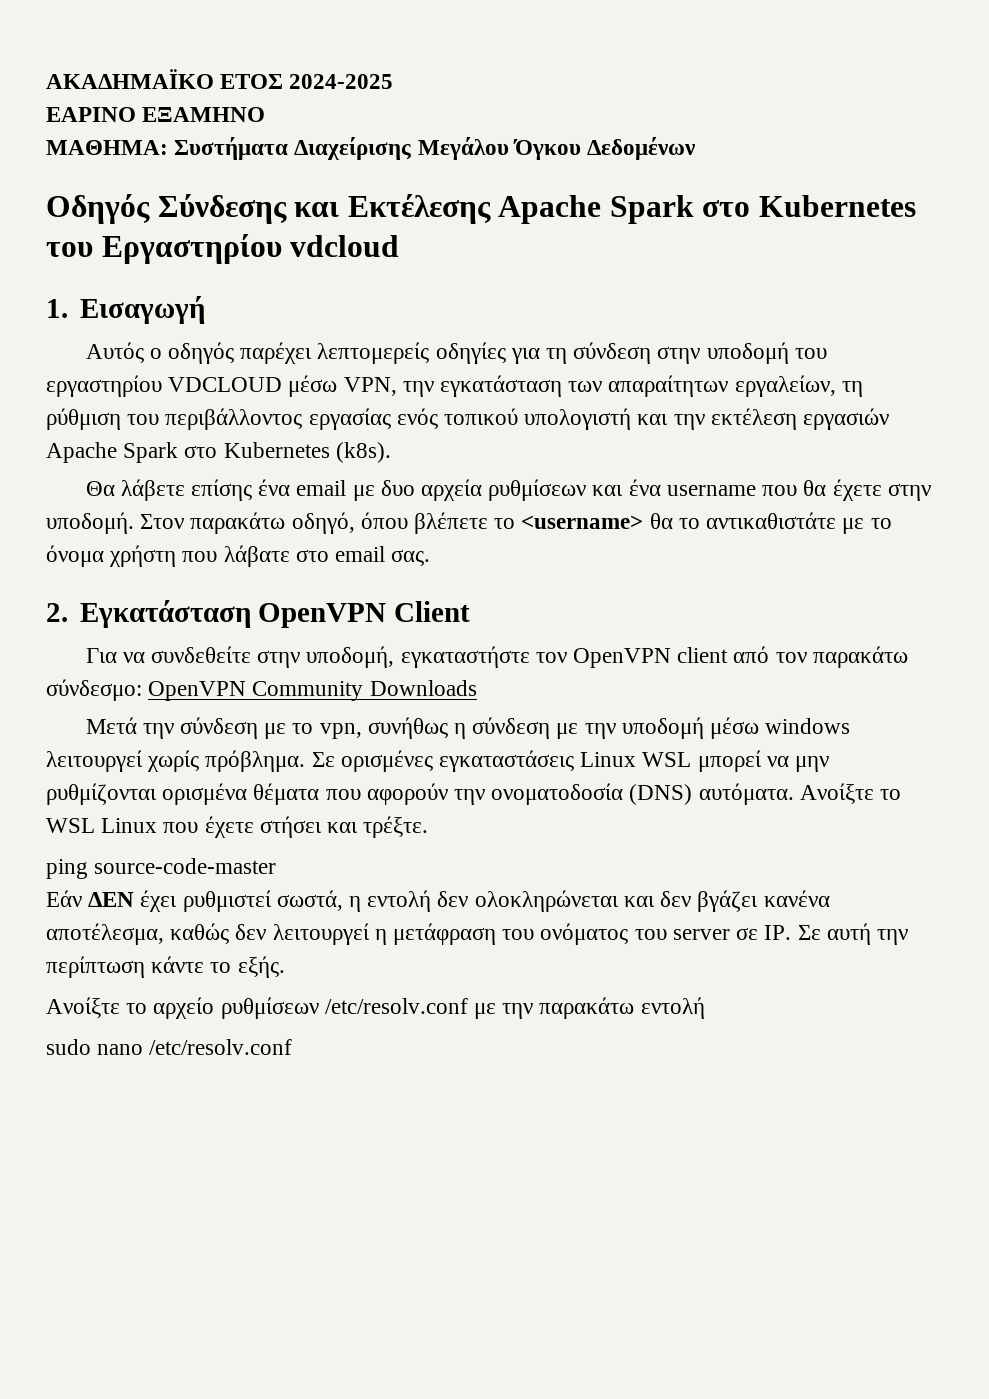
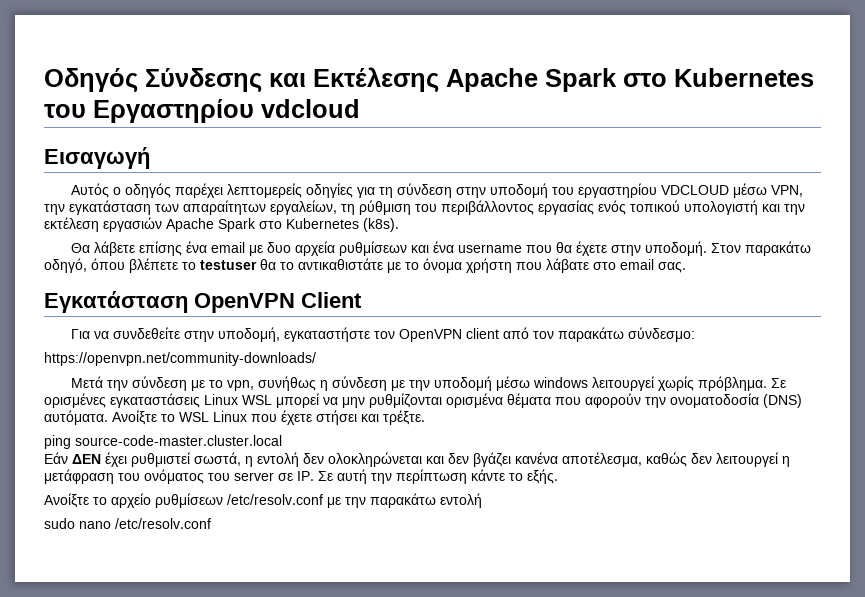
- ΑΚΑΔΗΜΑΪΚΟ ΕΤΟΣ 2024-2025
- ΕΑΡΙΝΟ ΕΞΑΜΗΝΟ
- ΜΑΘΗΜΑ: Συστήματα Διαχείρισης Μεγάλου Όγκου Δεδομένων
- 1. Εισαγωγή
+ Εισαγωγή
- Στον παρακάτω οδηγό, όπου βλέπετε το <username> θα το αντικαθιστάτε με το όνομα χρήστη που λάβατε στο email σας.
+ Στον παρακάτω οδηγό, όπου βλέπετε το testuser θα το αντικαθιστάτε με το όνομα χρήστη που λάβατε στο email σας.
- 2. Εγκατάσταση OpenVPN Client
+ Εγκατάσταση OpenVPN Client
- Για να συνδεθείτε στην υποδομή, εγκαταστήστε τον OpenVPN client από τον παρακάτω σύνδεσμο: OpenVPN Community Downloads
+ Για να συνδεθείτε στην υποδομή, εγκαταστήστε τον OpenVPN client από τον παρακάτω σύνδεσμο:
+ https://openvpn.net/community-downloads/
- ping source-code-master
+ ping source-code-master.cluster.local

